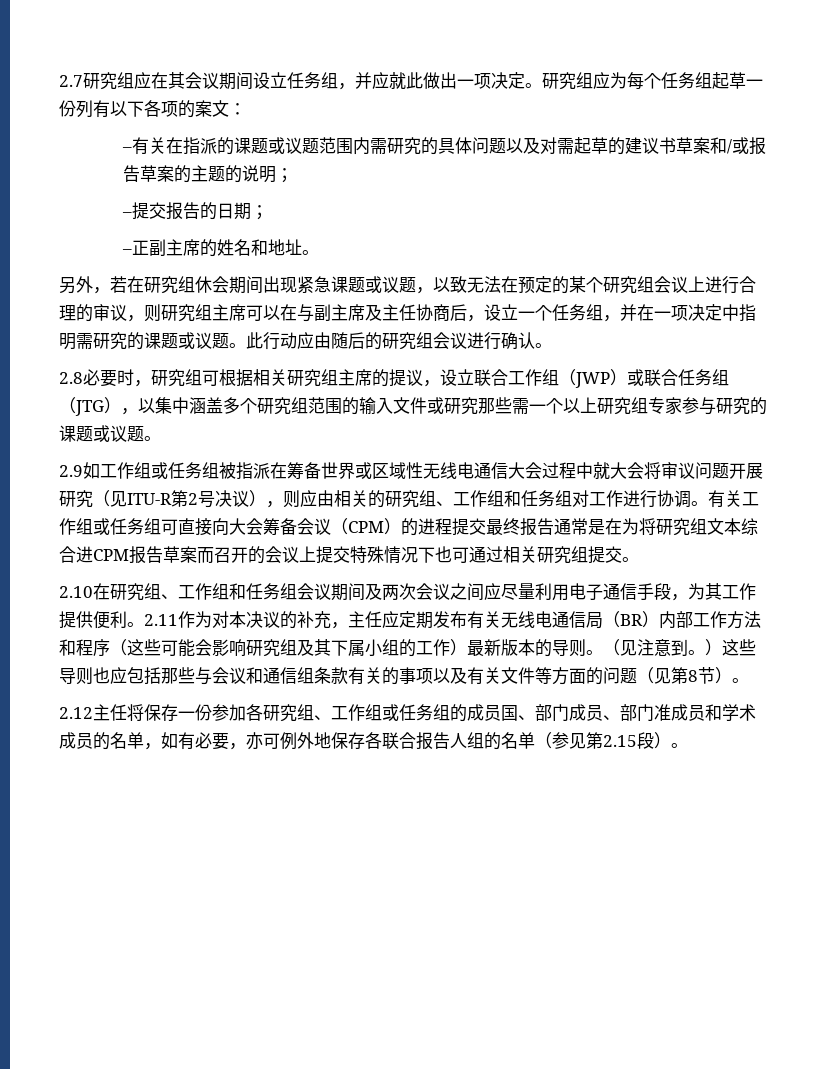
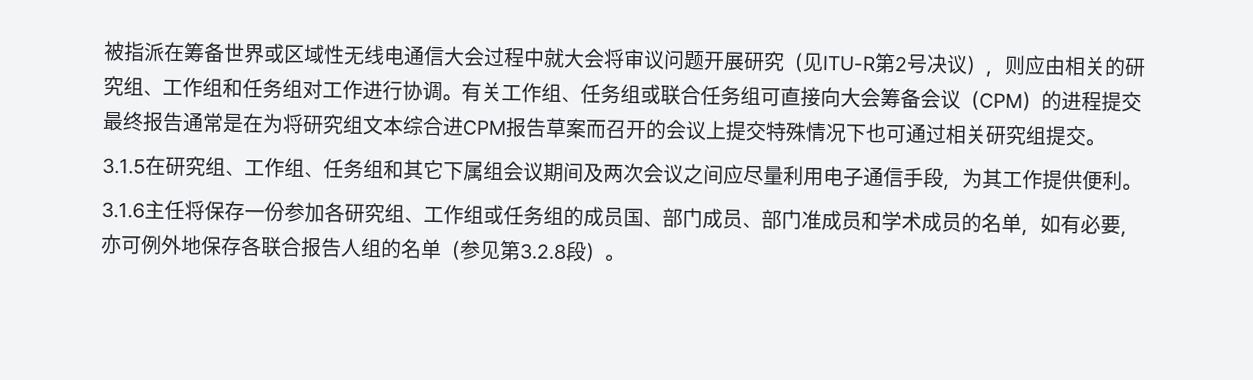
- 2.7研究组应在其会议期间设立任务组，并应就此做出一项决定。研究组应为每个任务组起草一份列有以下各项的案文：
- –有关在指派的课题或议题范围内需研究的具体问题以及对需起草的建议书草案和/或报告草案的主题的说明；
- –提交报告的日期；
- –正副主席的姓名和地址。
- 另外，若在研究组休会期间出现紧急课题或议题，以致无法在预定的某个研究组会议上进行合理的审议，则研究组主席可以在与副主席及主任协商后，设立一个任务组，并在一项决定中指明需研究的课题或议题。此行动应由随后的研究组会议进行确认。
- 2.8必要时，研究组可根据相关研究组主席的提议，设立联合工作组（JWP）或联合任务组（JTG），以集中涵盖多个研究组范围的输入文件或研究那些需一个以上研究组专家参与研究的课题或议题。
- 2.9如工作组或任务组被指派在筹备世界或区域性无线电通信大会过程中就大会将审议问题开展研究（见ITU-R第2号决议），则应由相关的研究组、工作组和任务组对工作进行协调。
+ 被指派在筹备世界或区域性无线电通信大会过程中就大会将审议问题开展研究（见ITU-R第2号决议），则应由相关的研究组、工作组和任务组对工作进行协调。
- 有关工作组或任务组可直接向大会筹备会议（CPM）的进程提交最终报告通常是在为将研究组文本综合进CPM报告草案而召开的会议上提交特殊情况下也可通过相关研究组提交。
+ 有关工作组、任务组或联合任务组可直接向大会筹备会议（CPM）的进程提交最终报告通常是在为将研究组文本综合进CPM报告草案而召开的会议上提交特殊情况下也可通过相关研究组提交。
- 2.10在研究组、工作组和任务组会议期间及两次会议之间应尽量利用电子通信手段，为其工作提供便利。2.11作为对本决议的补充，主任应定期发布有关无线电通信局（BR）内部工作方法和程序（这些可能会影响研究组及其下属小组的工作）最新版本的导则。（见注意到。）这些导则也应包括那些与会议和通信组条款有关的事项以及有关文件等方面的问题（见第8节）。
- 2.12主任将保存一份参加各研究组、工作组或任务组的成员国、部门成员、部门准成员和学术成员的名单，如有必要，亦可例外地保存各联合报告人组的名单（参见第2.15段）。
+ 3.1.5在研究组、工作组、任务组和其它下属组会议期间及两次会议之间应尽量利用电子通信手段，为其工作提供便利。
+ 3.1.6主任将保存一份参加各研究组、工作组或任务组的成员国、部门成员、部门准成员和学术成员的名单，如有必要，亦可例外地保存各联合报告人组的名单（参见第3.2.8段）。

